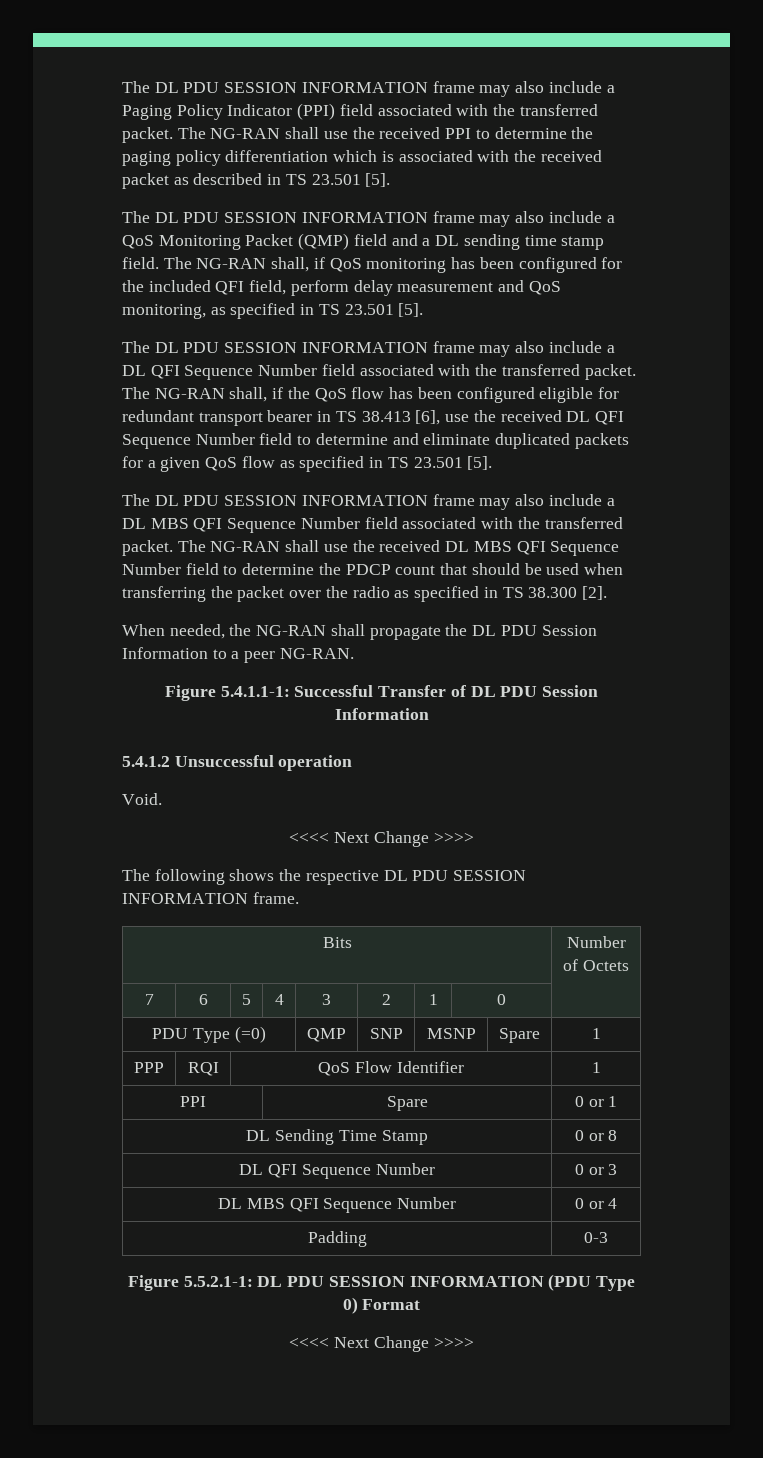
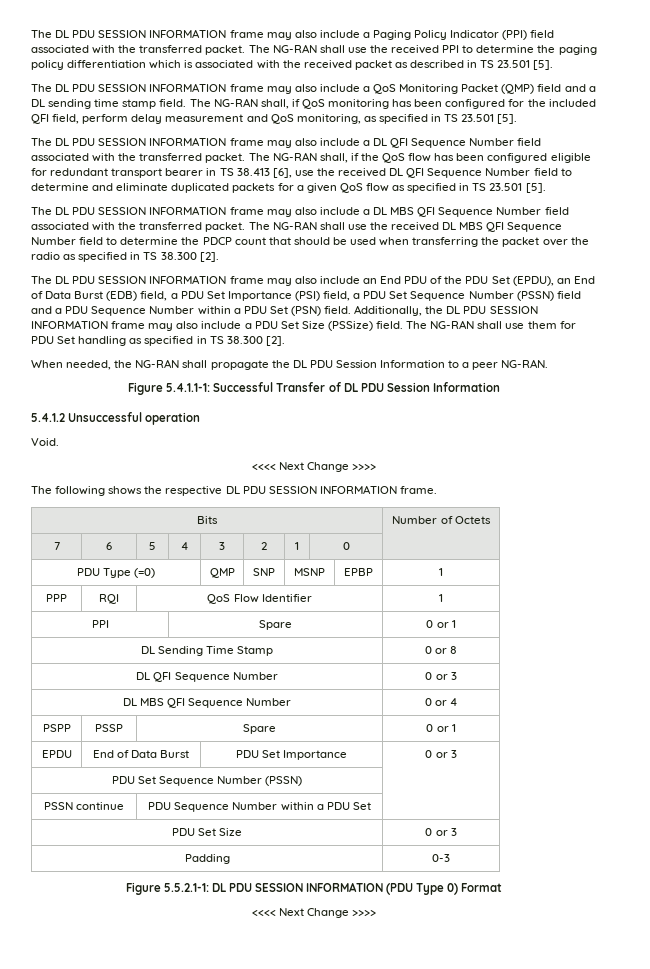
+ The DL PDU SESSION INFORMATION frame may also include an End PDU of the PDU Set (EPDU), an End of Data Burst (EDB) field, a PDU Set Importance (PSI) field, a PDU Set Sequence Number (PSSN) field and a PDU Sequence Number within a PDU Set (PSN) field. Additionally, the DL PDU SESSION INFORMATION frame may also include a PDU Set Size (PSSize) field. The NG-RAN shall use them for PDU Set handling as specified in TS 38.300 [2].
- PDU Type (=0) | QMP | SNP | MSNP | Spare | 1
+ PDU Type (=0) | QMP | SNP | MSNP | EPBP | 1
+ PSPP | PSSP | Spare | 0 or 1
+ EPDU | End of Data Burst | PDU Set Importance | 0 or 3
+ PDU Set Sequence Number (PSSN) |
+ PSSN continue | PDU Sequence Number within a PDU Set |
+ PDU Set Size | 0 or 3

